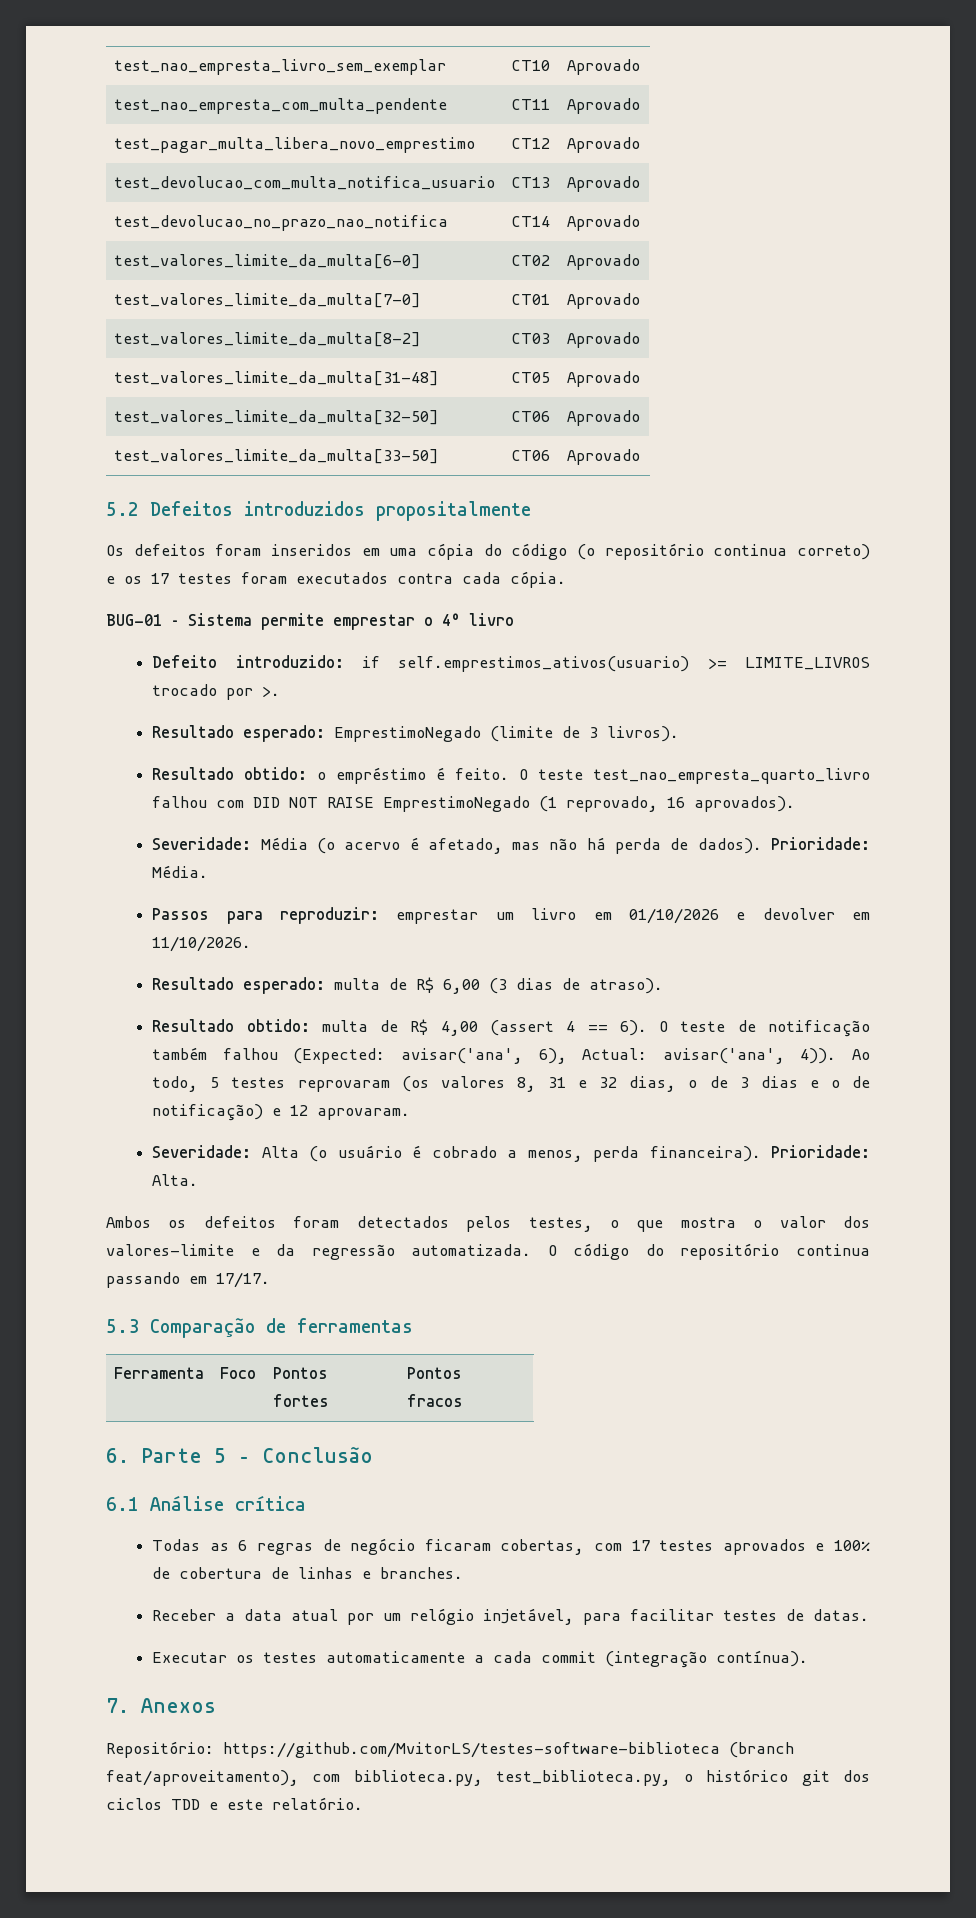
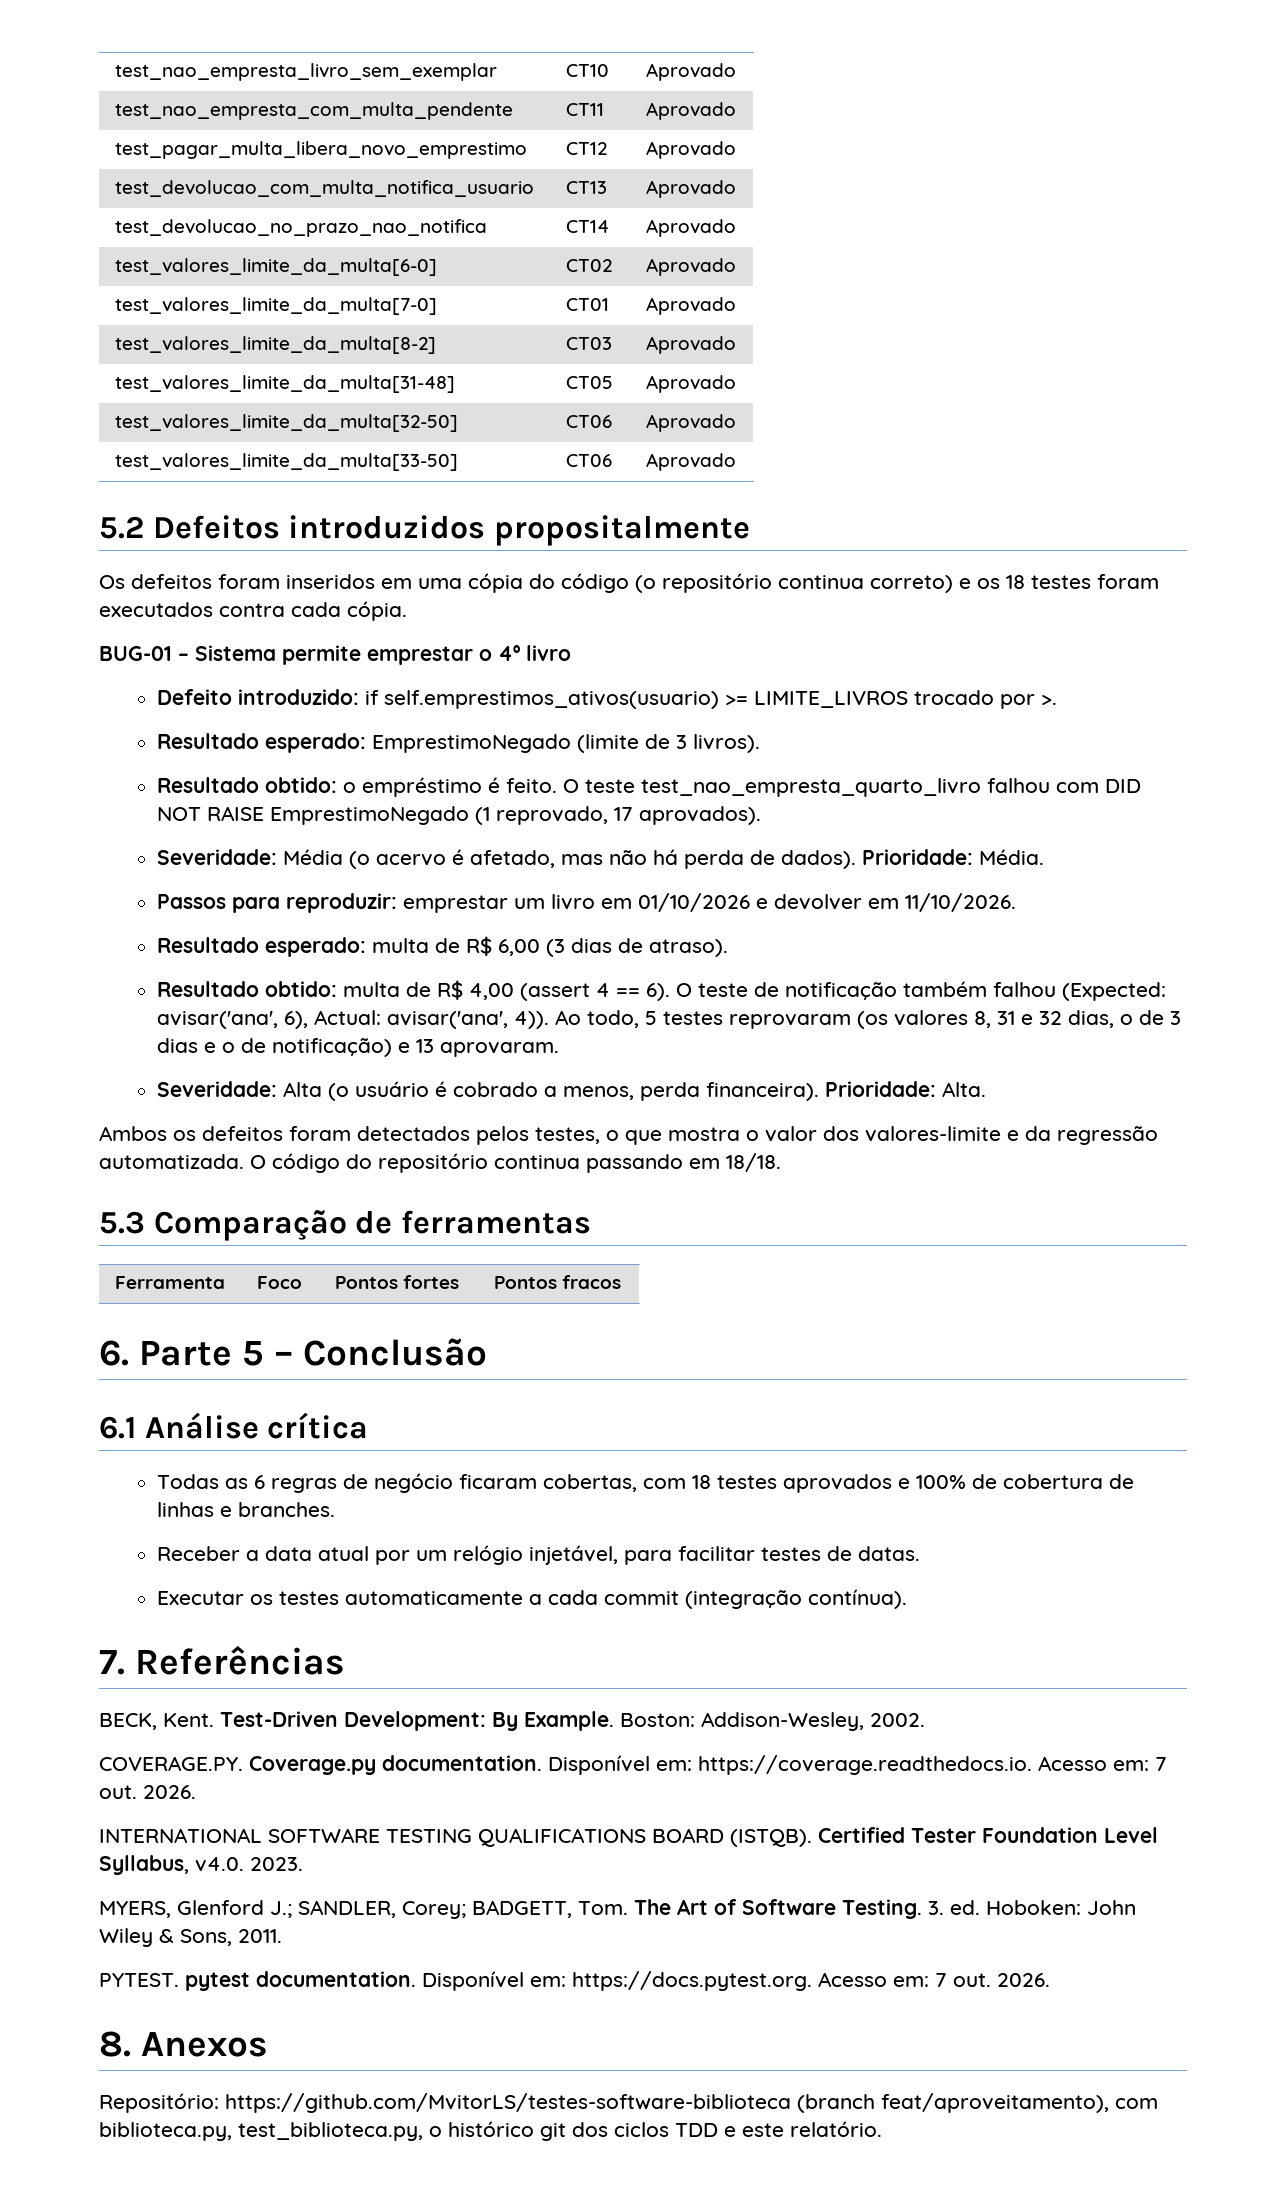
- Os defeitos foram inseridos em uma cópia do código (o repositório continua correto) e os 17 testes foram executados contra cada cópia.
+ Os defeitos foram inseridos em uma cópia do código (o repositório continua correto) e os 18 testes foram executados contra cada cópia.
- O teste test_nao_empresta_quarto_livro falhou com DID NOT RAISE EmprestimoNegado (1 reprovado, 16 aprovados).
+ O teste test_nao_empresta_quarto_livro falhou com DID NOT RAISE EmprestimoNegado (1 reprovado, 17 aprovados).
- Ao todo, 5 testes reprovaram (os valores 8, 31 e 32 dias, o de 3 dias e o de notificação) e 12 aprovaram.
+ Ao todo, 5 testes reprovaram (os valores 8, 31 e 32 dias, o de 3 dias e o de notificação) e 13 aprovaram.
- O código do repositório continua passando em 17/17.
+ O código do repositório continua passando em 18/18.
- Todas as 6 regras de negócio ficaram cobertas, com 17 testes aprovados e 100% de cobertura de linhas e branches.
+ Todas as 6 regras de negócio ficaram cobertas, com 18 testes aprovados e 100% de cobertura de linhas e branches.
- 7. Anexos
+ 7. Referências
+ BECK, Kent. Test-Driven Development: By Example. Boston: Addison-Wesley, 2002.
+ COVERAGE.PY. Coverage.py documentation. Disponível em: https://coverage.readthedocs.io. Acesso em: 7 out. 2026.
+ INTERNATIONAL SOFTWARE TESTING QUALIFICATIONS BOARD (ISTQB). Certified Tester Foundation Level Syllabus, v4.0. 2023.
+ MYERS, Glenford J.; SANDLER, Corey; BADGETT, Tom. The Art of Software Testing. 3. ed. Hoboken: John Wiley & Sons, 2011.
+ PYTEST. pytest documentation. Disponível em: https://docs.pytest.org. Acesso em: 7 out. 2026.
+ 8. Anexos

